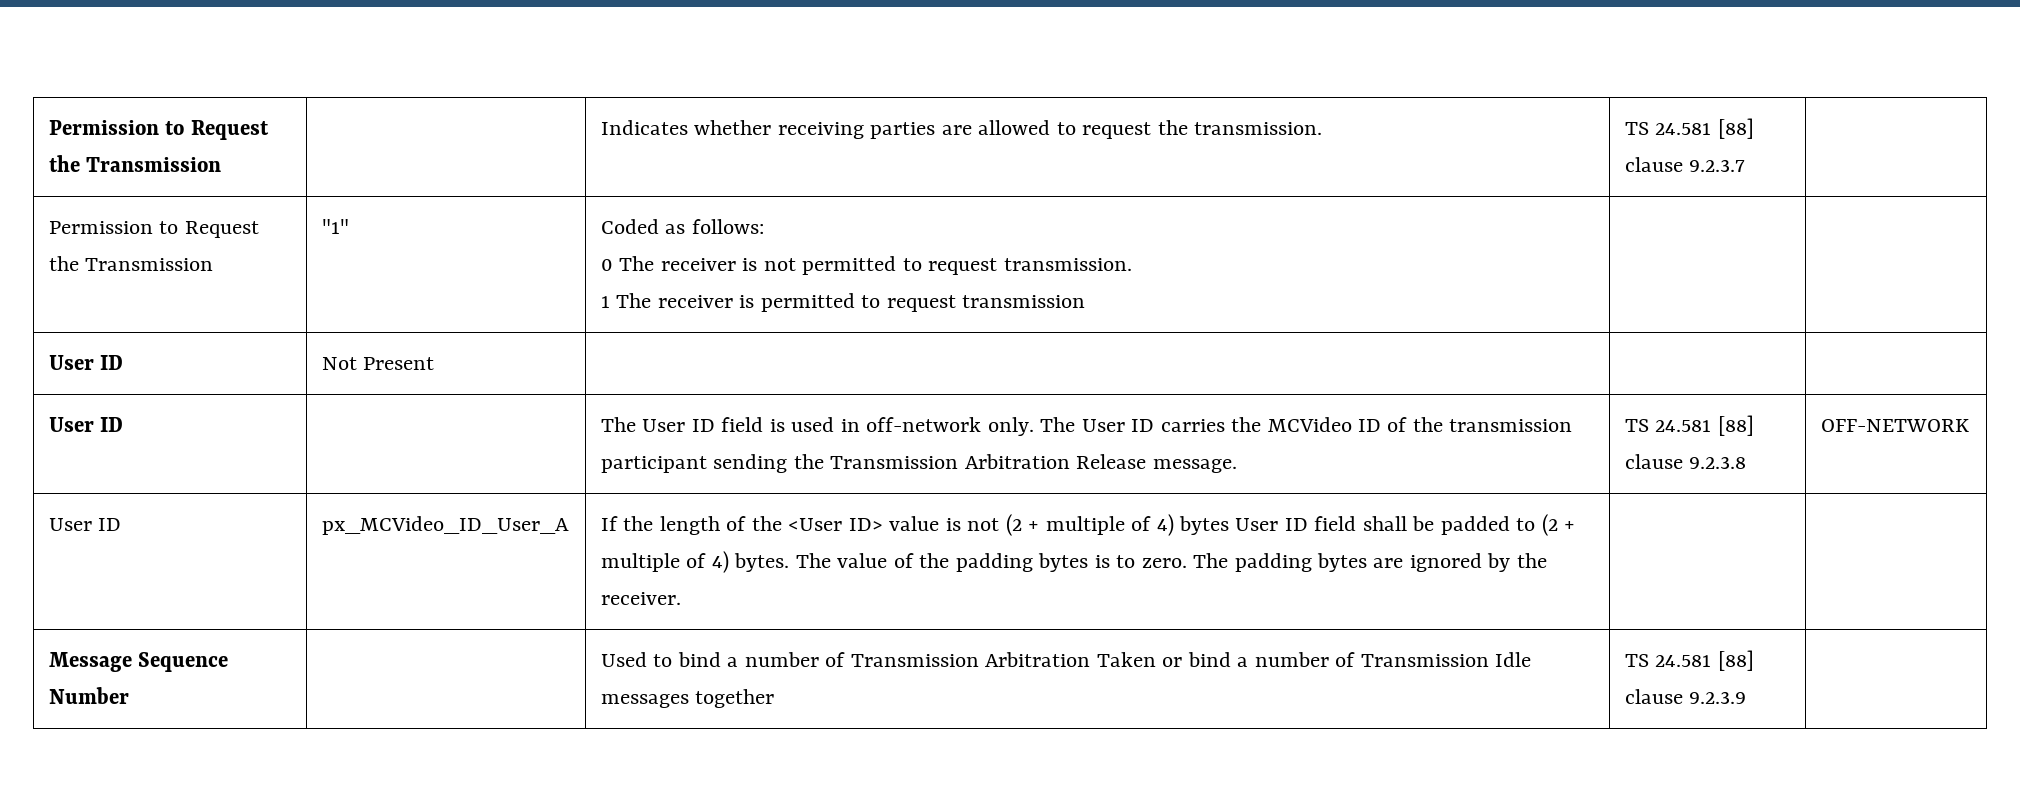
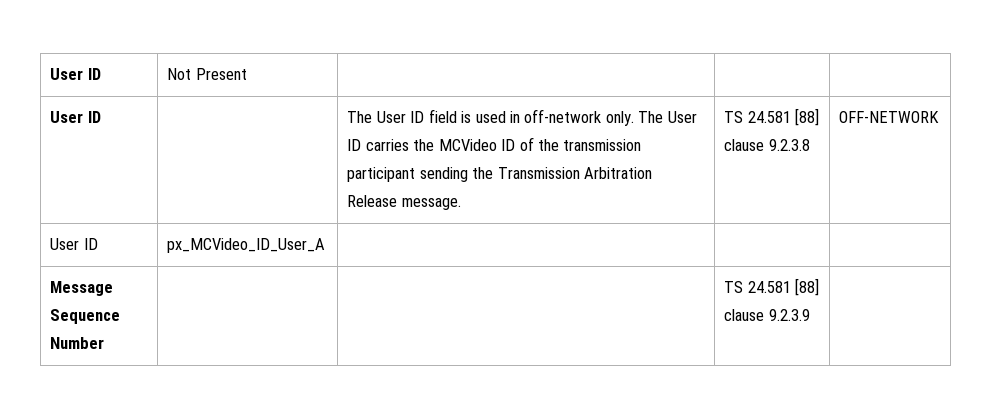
- Permission to Request the Transmission | | Indicates whether receiving parties are allowed to request the transmission. | TS 24.581 [88] clause 9.2.3.7 |
- Permission to Request the Transmission | "1" | Coded as follows:
- 0 The receiver is not permitted to request transmission.
- 1 The receiver is permitted to request transmission | |
- If the length of the <User ID> value is not (2 + multiple of 4) bytes User ID field shall be padded to (2 + multiple of 4) bytes. The value of the padding bytes is to zero. The padding bytes are ignored by the receiver. | |
- Message Sequence Number | | Used to bind a number of Transmission Arbitration Taken or bind a number of Transmission Idle messages together | TS 24.581 [88] clause 9.2.3.9 |
+ Message Sequence Number | | | TS 24.581 [88] clause 9.2.3.9 |

